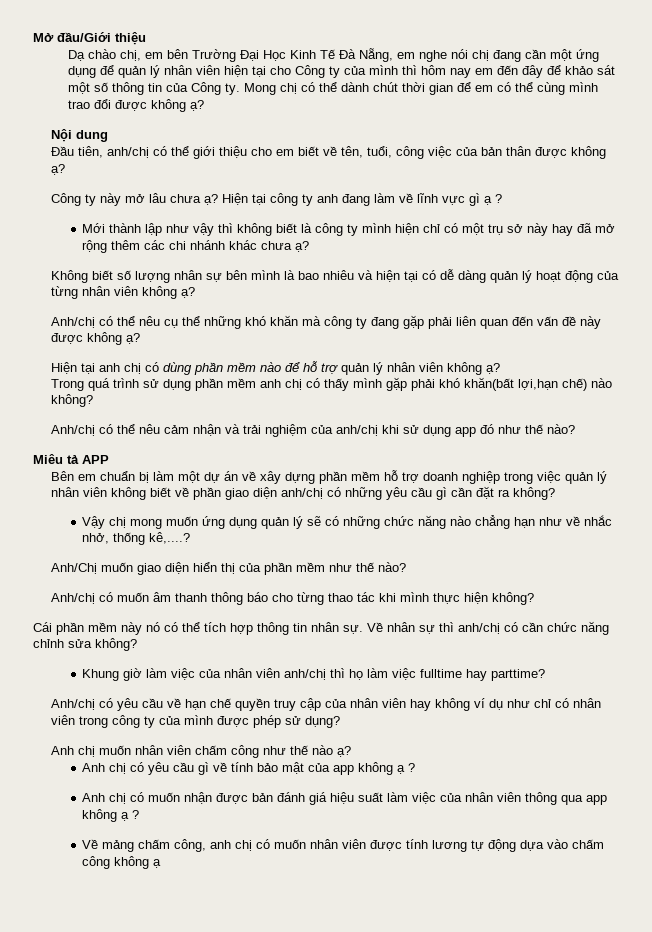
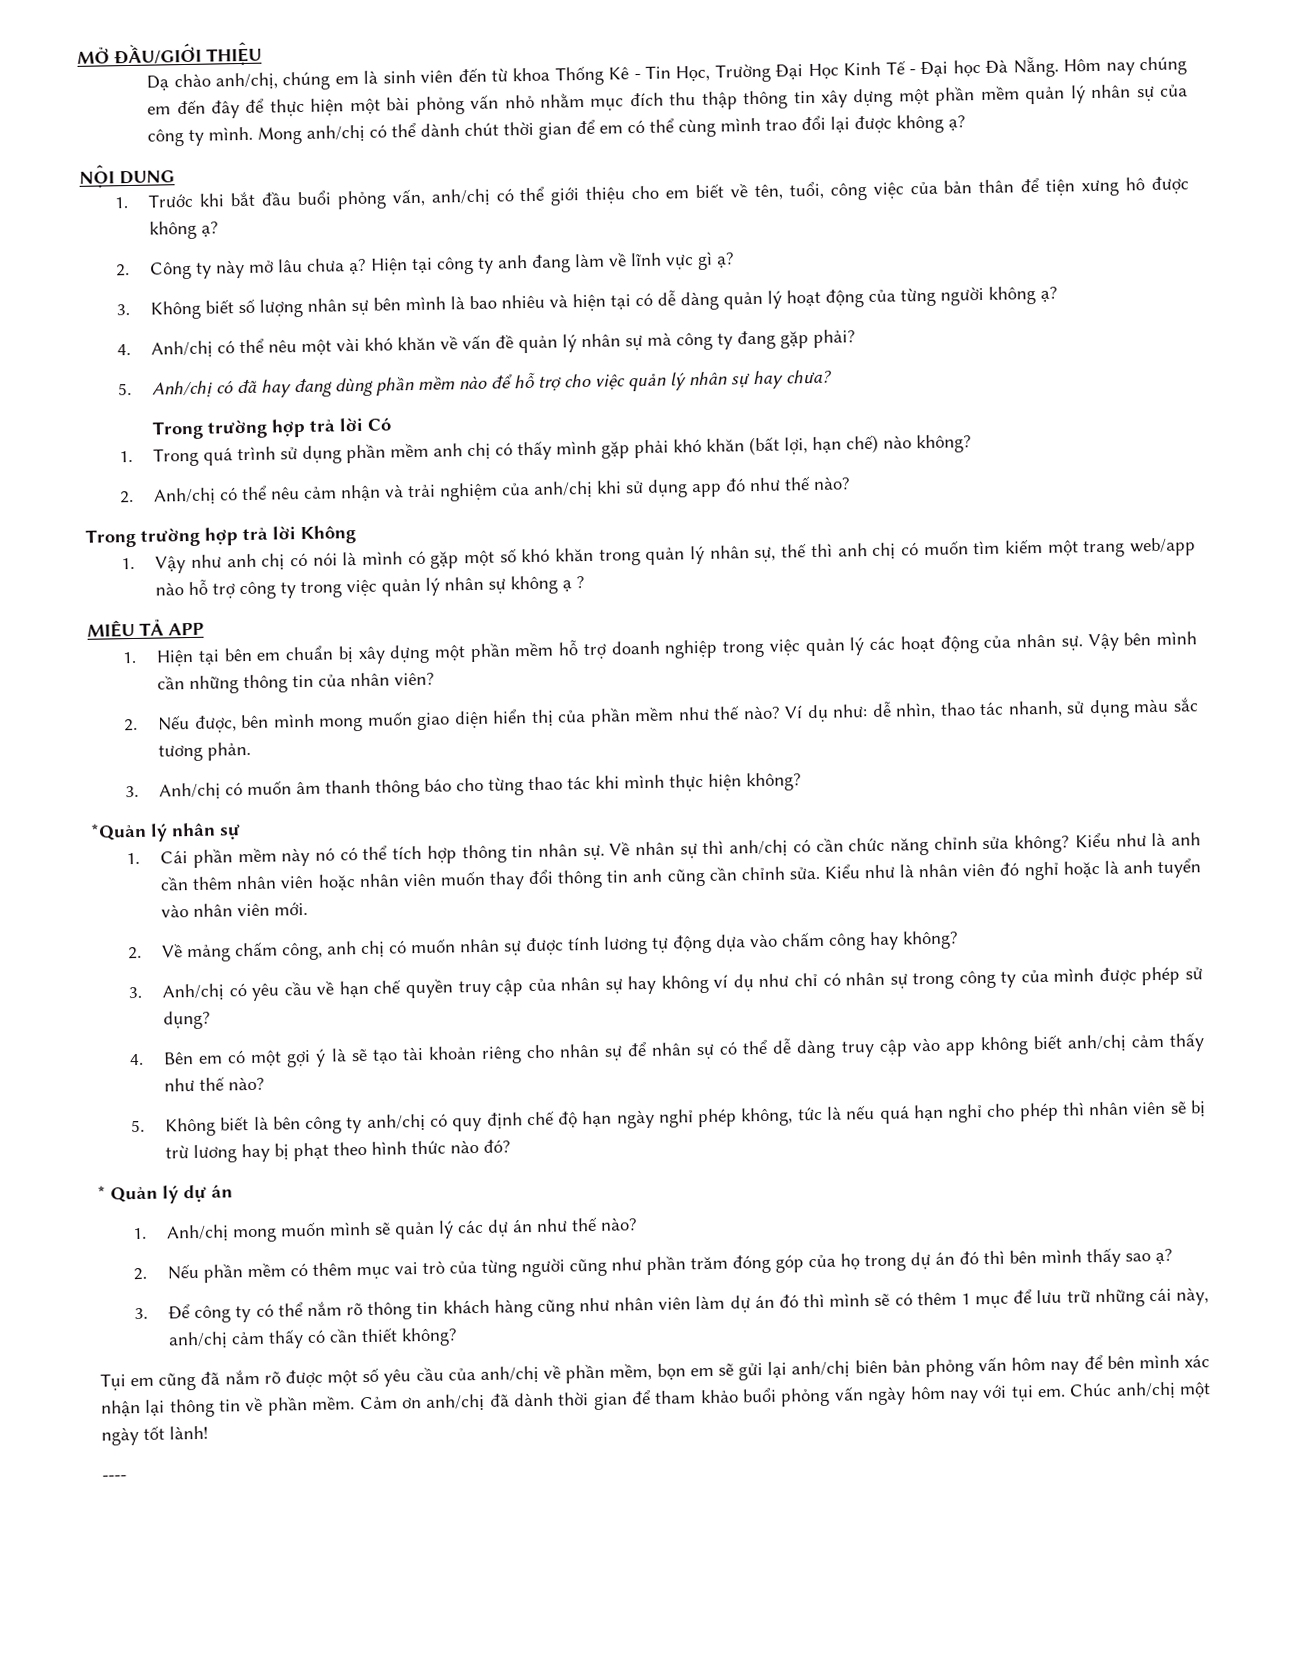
- Mở đầu/Giới thiệu
+ MỞ ĐẦU/GIỚI THIỆU
- Dạ chào chị, em bên Trường Đại Học Kinh Tế Đà Nẵng, em nghe nói chị đang cần một ứng dụng để quản lý nhân viên hiện tại cho Công ty của mình thì hôm nay em đến đây để khảo sát một số thông tin của Công ty. Mong chị có thể dành chút thời gian để em có thể cùng mình trao đổi được không ạ?
- Nội dung
- Đầu tiên, anh/chị có thể giới thiệu cho em biết về tên, tuổi, công việc của bản thân được không ạ?
- Công ty này mở lâu chưa ạ?
+ Dạ chào anh/chị, chúng em là sinh viên đến từ khoa Thống Kê - Tin Học, Trường Đại Học Kinh Tế - Đại học Đà Nẵng. Hôm nay chúng em đến đây để thực hiện một bài phỏng vấn nhỏ nhằm mục đích thu thập thông tin xây dựng một phần mềm quản lý nhân sự của công ty mình. Mong anh/chị có thể dành chút thời gian để em có thể cùng mình trao đổi lại được không ạ?
+ NỘI DUNG
+ 1. Trước khi bắt đầu buổi phỏng vấn, anh/chị có thể giới thiệu cho em biết về tên, tuổi, công việc của bản thân để tiện xưng hô được không ạ?
+ 2. Công ty này mở lâu chưa ạ?
- Hiện tại công ty anh đang làm về lĩnh vực gì ạ ?
- Mới thành lập như vậy thì không biết là công ty mình hiện chỉ có một trụ sở này hay đã mở rộng thêm các chi nhánh khác chưa ạ?
- Không biết số lượng nhân sự bên mình là bao nhiêu và hiện tại có dễ dàng quản lý hoạt động của từng nhân viên không ạ?
- Anh/chị có thể nêu cụ thể những khó khăn mà công ty đang gặp phải liên quan đến vấn đề này được không ạ?
- Hiện tại anh chị có dùng phần mềm nào để hỗ trợ quản lý nhân viên không ạ?
- Trong quá trình sử dụng phần mềm anh chị có thấy mình gặp phải khó khăn(bất lợi,hạn chế) nào không?
+ Hiện tại công ty anh đang làm về lĩnh vực gì ạ?
+ 3. Không biết số lượng nhân sự bên mình là bao nhiêu và hiện tại có dễ dàng quản lý hoạt động của từng người không ạ?
+ 4. Anh/chị có thể nêu một vài khó khăn về vấn đề quản lý nhân sự mà công ty đang gặp phải?
+ 5. Anh/chị có đã hay đang dùng phần mềm nào để hỗ trợ cho việc quản lý nhân sự hay chưa?
+ Trong trường hợp trả lời Có
+ 1. Trong quá trình sử dụng phần mềm anh chị có thấy mình gặp phải khó khăn (bất lợi, hạn chế) nào không?
- Anh/chị có thể nêu cảm nhận và trải nghiệm của anh/chị khi sử dụng app đó như thế nào?
+ 2. Anh/chị có thể nêu cảm nhận và trải nghiệm của anh/chị khi sử dụng app đó như thế nào?
- Miêu tả APP
- Bên em chuẩn bị làm một dự án về xây dựng phần mềm hỗ trợ doanh nghiệp trong việc quản lý nhân viên không biết về phần giao diện anh/chị có những yêu cầu gì cần đặt ra không?
- Vậy chị mong muốn ứng dụng quản lý sẽ có những chức năng nào chẳng hạn như về nhắc nhở, thống kê,....?
- Anh/Chị muốn giao diện hiển thị của phần mềm như thế nào?
- Anh/chị có muốn âm thanh thông báo cho từng thao tác khi mình thực hiện không?
+ Trong trường hợp trả lời Không
+ 1. Vậy như anh chị có nói là mình có gặp một số khó khăn trong quản lý nhân sự, thế thì anh chị có muốn tìm kiếm một trang web/app nào hỗ trợ công ty trong việc quản lý nhân sự không ạ ?
+ MIÊU TẢ APP
+ 1. Hiện tại bên em chuẩn bị xây dựng một phần mềm hỗ trợ doanh nghiệp trong việc quản lý các hoạt động của nhân sự. Vậy bên mình cần những thông tin của nhân viên?
+ 2. Nếu được, bên mình mong muốn giao diện hiển thị của phần mềm như thế nào? Ví dụ như: dễ nhìn, thao tác nhanh, sử dụng màu sắc tương phản.
+ 3. Anh/chị có muốn âm thanh thông báo cho từng thao tác khi mình thực hiện không?
- Cái phần mềm này nó có thể tích hợp thông tin nhân sự.
+ *Quản lý nhân sự
+ 1. Cái phần mềm này nó có thể tích hợp thông tin nhân sự.
- Về nhân sự thì anh/chị có cần chức năng chỉnh sửa không?
- Khung giờ làm việc của nhân viên anh/chị thì họ làm việc fulltime hay parttime?
- Anh/chị có yêu cầu về hạn chế quyền truy cập của nhân viên hay không ví dụ như chỉ có nhân viên trong công ty của mình được phép sử dụng?
+ Về nhân sự thì anh/chị có cần chức năng chỉnh sửa không? Kiểu như là anh cần thêm nhân viên hoặc nhân viên muốn thay đổi thông tin anh cũng cần chỉnh sửa. Kiểu như là nhân viên đó nghỉ hoặc là anh tuyển vào nhân viên mới.
+ 2. Về mảng chấm công, anh chị có muốn nhân sự được tính lương tự động dựa vào chấm công hay không?
+ 3. Anh/chị có yêu cầu về hạn chế quyền truy cập của nhân sự hay không ví dụ như chỉ có nhân sự trong công ty của mình được phép sử dụng?
- Anh chị muốn nhân viên chấm công như thế nào ạ?
- Anh chị có yêu cầu gì về tính bảo mật của app không ạ ?
- Anh chị có muốn nhận được bản đánh giá hiệu suất làm việc của nhân viên thông qua app không ạ ?
- Về mảng chấm công, anh chị có muốn nhân viên được tính lương tự động dựa vào chấm công không ạ
+ 4. Bên em có một gợi ý là sẽ tạo tài khoản riêng cho nhân sự để nhân sự có thể dễ dàng truy cập vào app không biết anh/chị cảm thấy như thế nào?
+ 5. Không biết là bên công ty anh/chị có quy định chế độ hạn ngày nghỉ phép không, tức là nếu quá hạn nghỉ cho phép thì nhân viên sẽ bị trừ lương hay bị phạt theo hình thức nào đó?
+ * Quản lý dự án
+ 1. Anh/chị mong muốn mình sẽ quản lý các dự án như thế nào?
+ 2. Nếu phần mềm có thêm mục vai trò của từng người cũng như phần trăm đóng góp của họ trong dự án đó thì bên mình thấy sao ạ?
+ 3. Để công ty có thể nắm rõ thông tin khách hàng cũng như nhân viên làm dự án đó thì mình sẽ có thêm 1 mục để lưu trữ những cái này, anh/chị cảm thấy có cần thiết không?
+ Tụi em cũng đã nắm rõ được một số yêu cầu của anh/chị về phần mềm, bọn em sẽ gửi lại anh/chị biên bản phỏng vấn hôm nay để bên mình xác nhận lại thông tin về phần mềm. Cảm ơn anh/chị đã dành thời gian để tham khảo buổi phỏng vấn ngày hôm nay với tụi em. Chúc anh/chị một ngày tốt lành!
+ ----

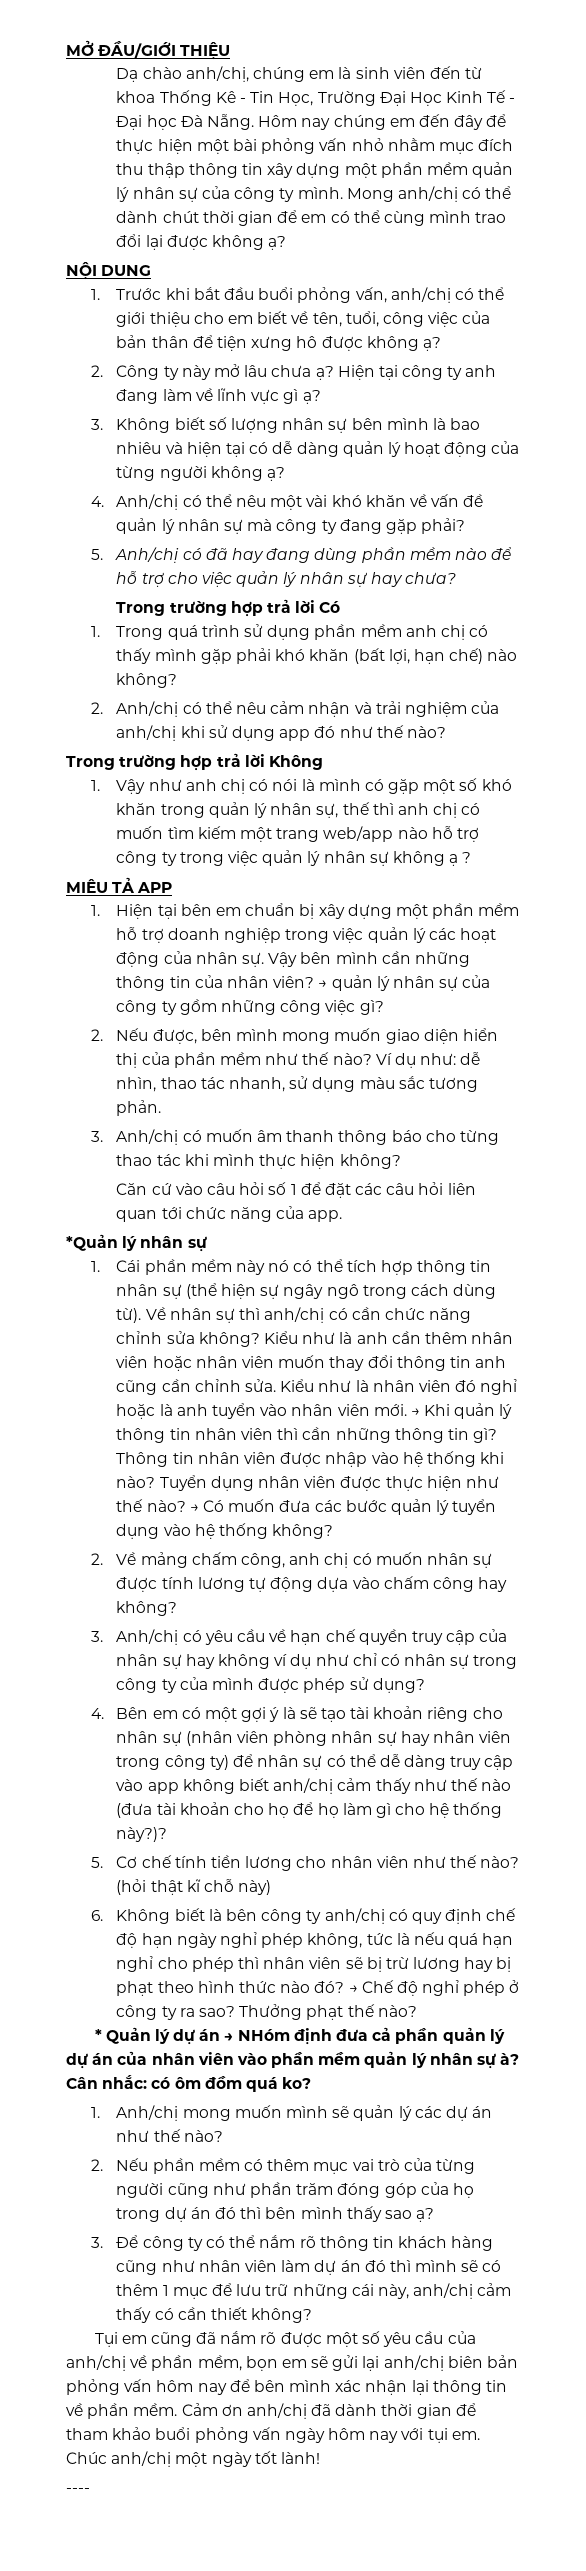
+ → quản lý nhân sự của công ty gồm những công việc gì?
+ Căn cứ vào câu hỏi số 1 để đặt các câu hỏi liên quan tới chức năng của app.
- 1. Cái phần mềm này nó có thể tích hợp thông tin nhân sự.
+ 1. Cái phần mềm này nó có thể tích hợp thông tin nhân sự (thể hiện sự ngây ngô trong cách dùng từ).
+ → Khi quản lý thông tin nhân viên thì cần những thông tin gì? Thông tin nhân viên được nhập vào hệ thống khi nào? Tuyển dụng nhân viên được thực hiện như thế nào? → Có muốn đưa các bước quản lý tuyển dụng vào hệ thống không?
- 4. Bên em có một gợi ý là sẽ tạo tài khoản riêng cho nhân sự để nhân sự có thể dễ dàng truy cập vào app không biết anh/chị cảm thấy như thế nào?
- 5. Không biết là bên công ty anh/chị có quy định chế độ hạn ngày nghỉ phép không, tức là nếu quá hạn nghỉ cho phép thì nhân viên sẽ bị trừ lương hay bị phạt theo hình thức nào đó?
+ 4. Bên em có một gợi ý là sẽ tạo tài khoản riêng cho nhân sự (nhân viên phòng nhân sự hay nhân viên trong công ty) để nhân sự có thể dễ dàng truy cập vào app không biết anh/chị cảm thấy như thế nào (đưa tài khoản cho họ để họ làm gì cho hệ thống này?)?
+ 5. Cơ chế tính tiền lương cho nhân viên như thế nào? (hỏi thật kĩ chỗ này)
+ 6. Không biết là bên công ty anh/chị có quy định chế độ hạn ngày nghỉ phép không, tức là nếu quá hạn nghỉ cho phép thì nhân viên sẽ bị trừ lương hay bị phạt theo hình thức nào đó? → Chế độ nghỉ phép ở công ty ra sao? Thưởng phạt thế nào?
- * Quản lý dự án
+ * Quản lý dự án → NHóm định đưa cả phần quản lý dự án của nhân viên vào phần mềm quản lý nhân sự à? Cân nhắc: có ôm đồm quá ko?

